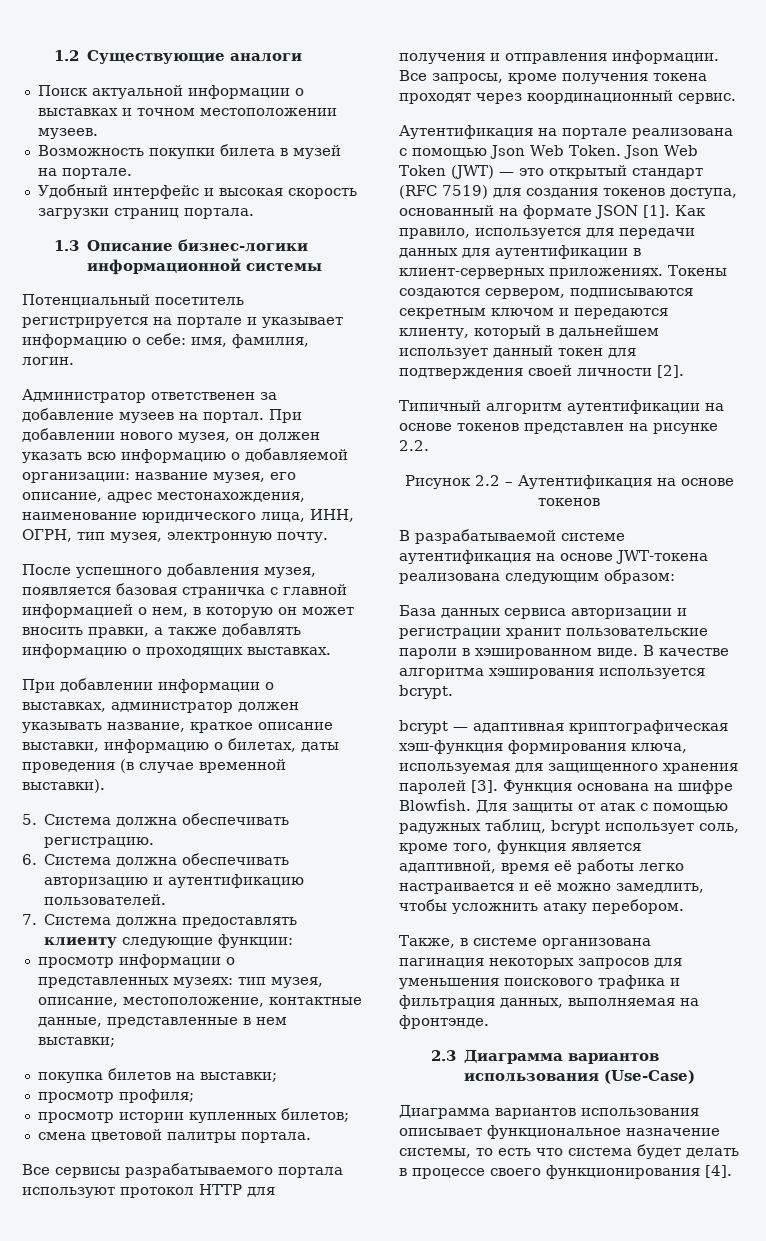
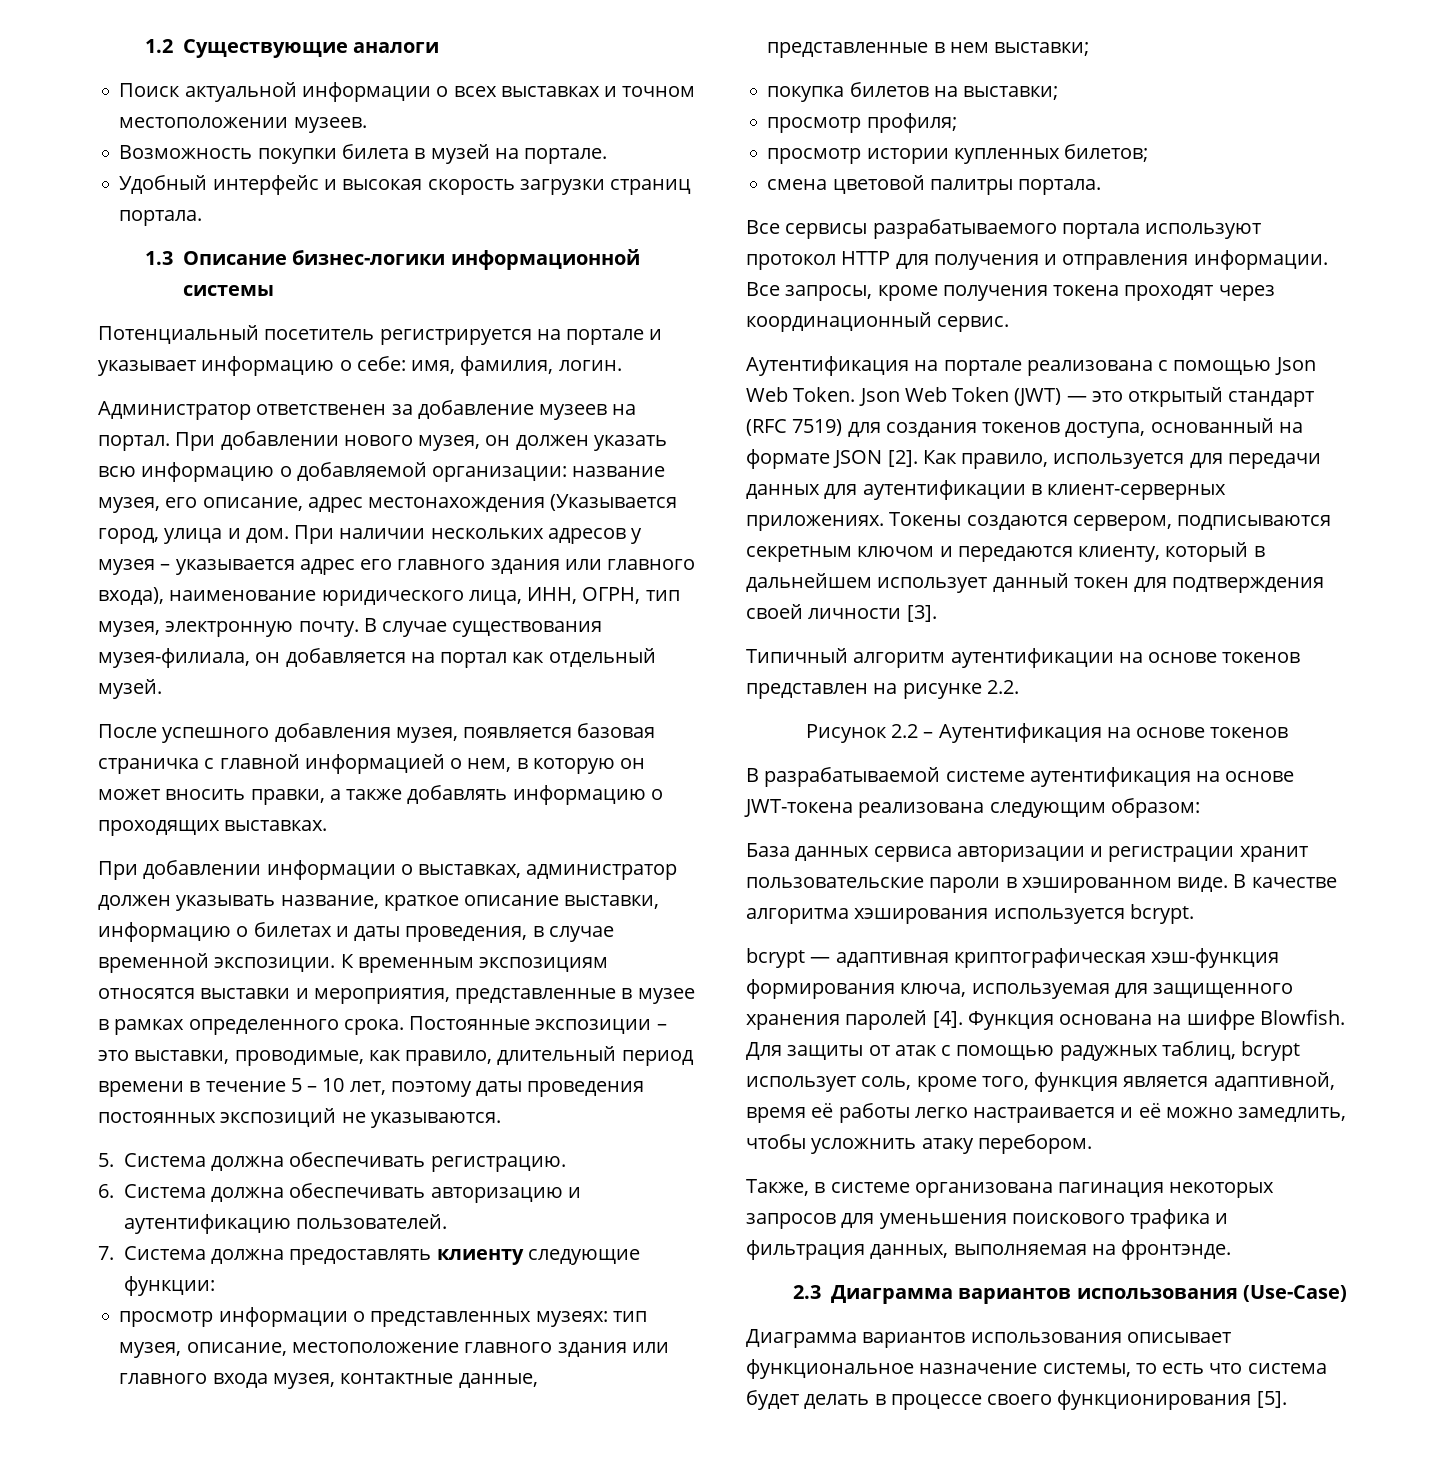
- Поиск актуальной информации о выставках и точном местоположении музеев.
+ Поиск актуальной информации о всех выставках и точном местоположении музеев.
- При добавлении нового музея, он должен указать всю информацию о добавляемой организации: название музея, его описание, адрес местонахождения, наименование юридического лица, ИНН, ОГРН, тип музея, электронную почту.
+ При добавлении нового музея, он должен указать всю информацию о добавляемой организации: название музея, его описание, адрес местонахождения (Указывается город, улица и дом. При наличии нескольких адресов у музея – указывается адрес его главного здания или главного входа), наименование юридического лица, ИНН, ОГРН, тип музея, электронную почту. В случае существования музея-филиала, он добавляется на портал как отдельный музей.
- При добавлении информации о выставках, администратор должен указывать название, краткое описание выставки, информацию о билетах, даты проведения (в случае временной выставки).
+ При добавлении информации о выставках, администратор должен указывать название, краткое описание выставки, информацию о билетах и даты проведения, в случае временной экспозиции. К временным экспозициям относятся выставки и мероприятия, представленные в музее в рамках определенного срока. Постоянные экспозиции – это выставки, проводимые, как правило, длительный период времени в течение 5 – 10 лет, поэтому даты проведения постоянных экспозиций не указываются.
- просмотр информации о представленных музеях: тип музея, описание, местоположение, контактные данные, представленные в нем выставки;
+ просмотр информации о представленных музеях: тип музея, описание, местоположение главного здания или главного входа музея, контактные данные, представленные в нем выставки;
- Json Web Token (JWT) — это открытый стандарт (RFC 7519) для создания токенов доступа, основанный на формате JSON [1].
+ Json Web Token (JWT) — это открытый стандарт (RFC 7519) для создания токенов доступа, основанный на формате JSON [2].
- Токены создаются сервером, подписываются секретным ключом и передаются клиенту, который в дальнейшем использует данный токен для подтверждения своей личности [2].
+ Токены создаются сервером, подписываются секретным ключом и передаются клиенту, который в дальнейшем использует данный токен для подтверждения своей личности [3].
- bcrypt — адаптивная криптографическая хэш-функция формирования ключа, используемая для защищенного хранения паролей [3].
+ bcrypt — адаптивная криптографическая хэш-функция формирования ключа, используемая для защищенного хранения паролей [4].
- Диаграмма вариантов использования описывает функциональное назначение системы, то есть что система будет делать в процессе своего функционирования [4].
+ Диаграмма вариантов использования описывает функциональное назначение системы, то есть что система будет делать в процессе своего функционирования [5].

